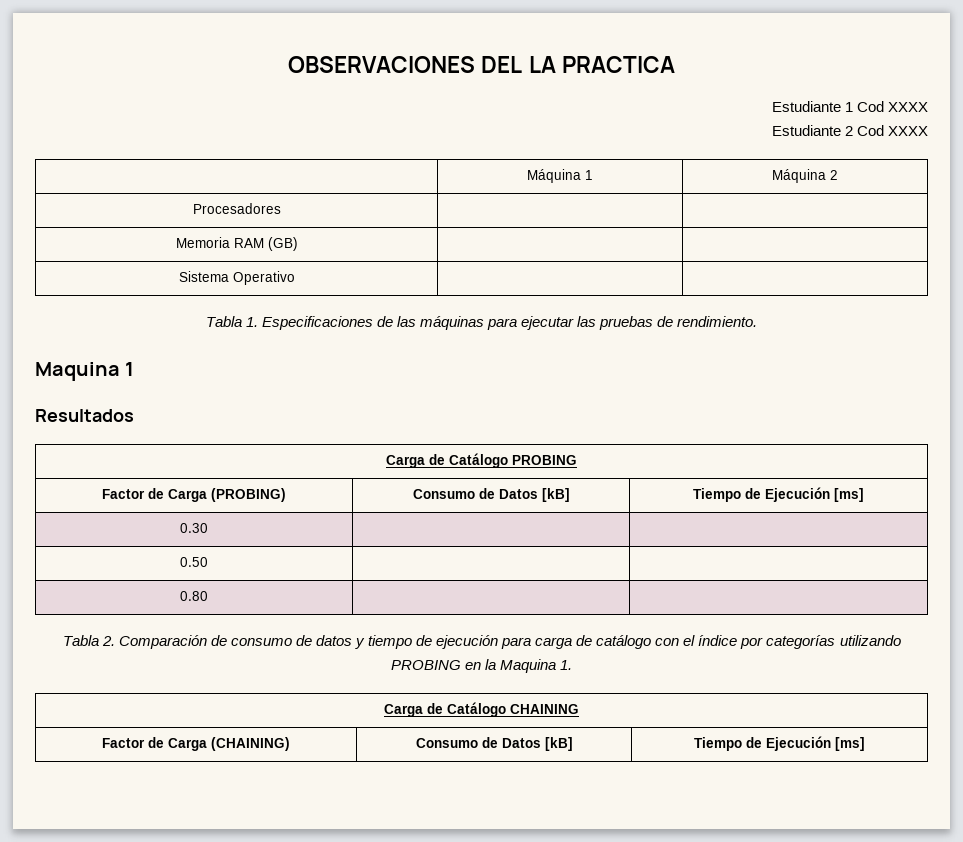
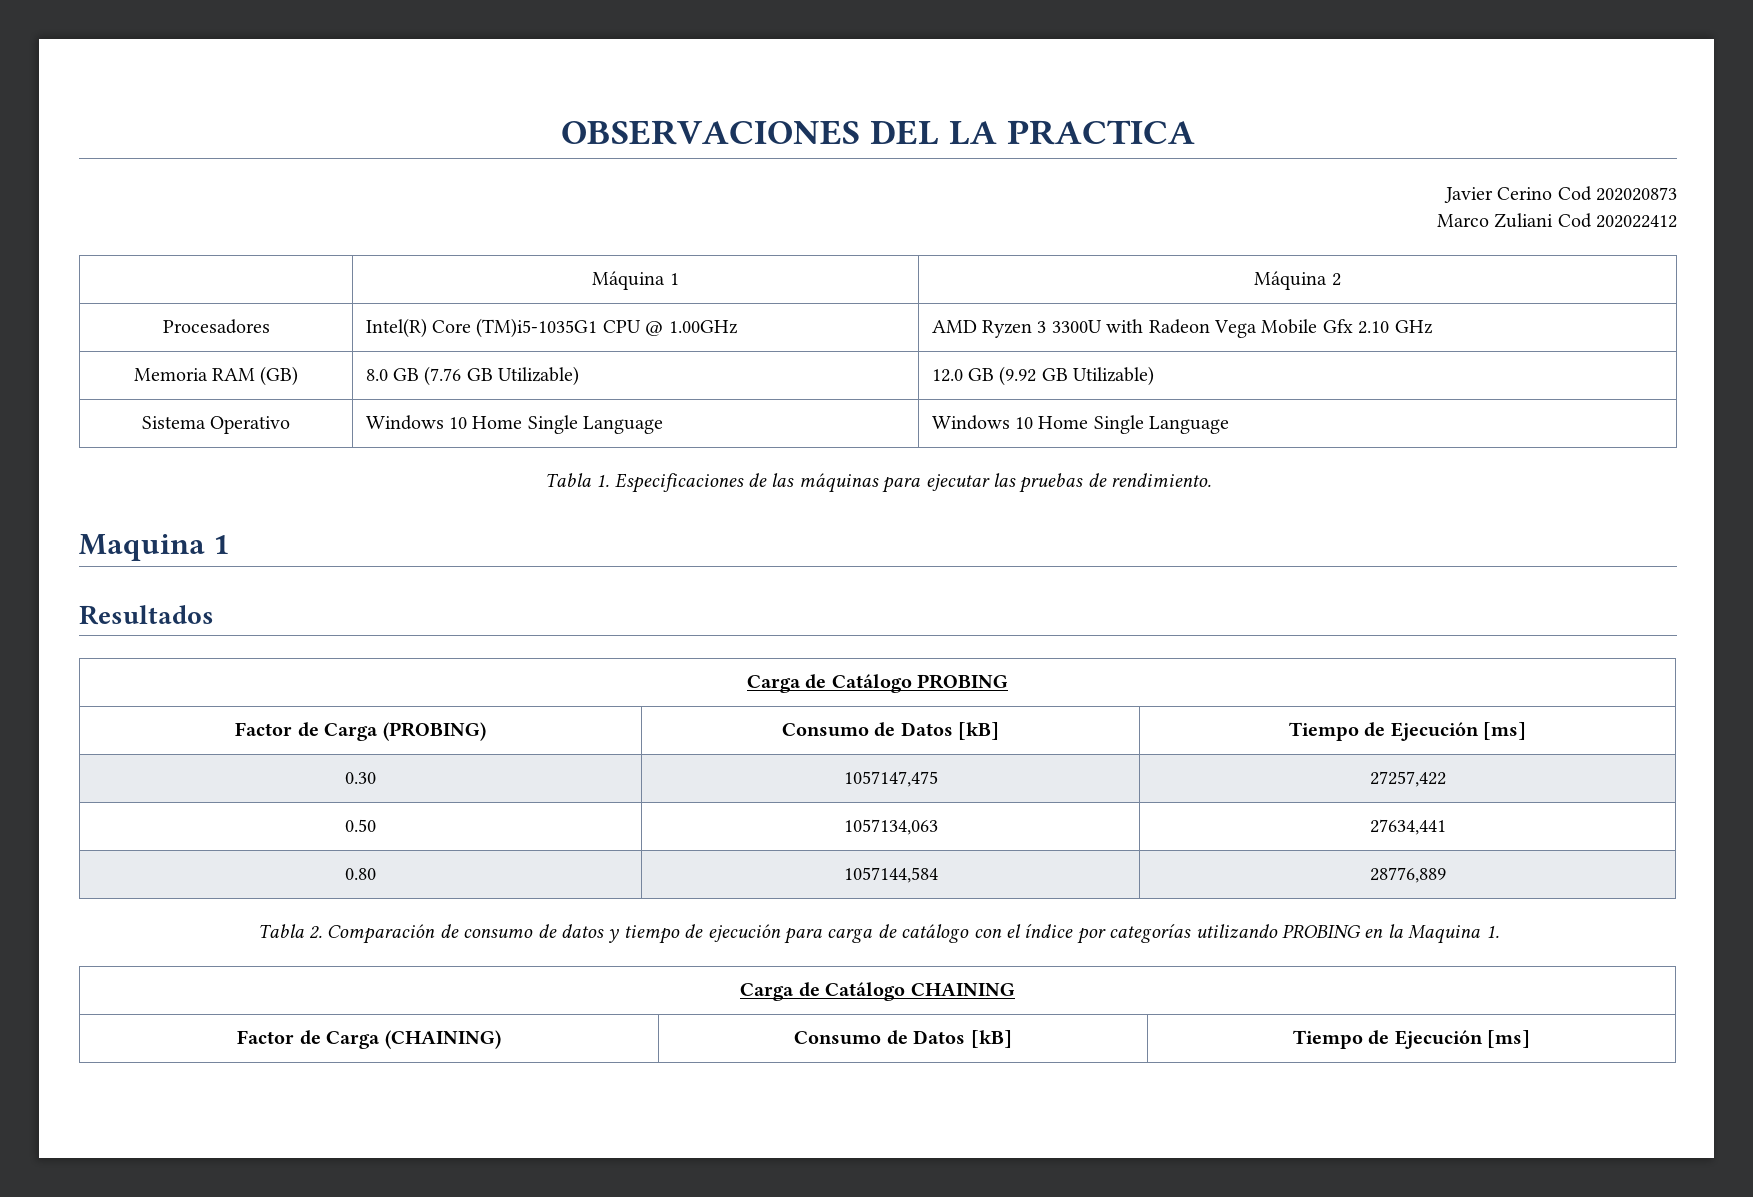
- Estudiante 1 Cod XXXX
- Estudiante 2 Cod XXXX
+ Javier Cerino Cod 202020873
+ Marco Zuliani Cod 202022412
- Procesadores | |
- Memoria RAM (GB) | |
- Sistema Operativo | |
+ Procesadores | Intel(R) Core (TM)i5-1035G1 CPU @ 1.00GHz | AMD Ryzen 3 3300U with Radeon Vega Mobile Gfx 2.10 GHz
+ Memoria RAM (GB) | 8.0 GB (7.76 GB Utilizable) | 12.0 GB (9.92 GB Utilizable)
+ Sistema Operativo | Windows 10 Home Single Language | Windows 10 Home Single Language
- 0.30 | |
+ 0.30 | 1057147,475 | 27257,422
- 0.50 | |
+ 0.50 | 1057134,063 | 27634,441
- 0.80 | |
+ 0.80 | 1057144,584 | 28776,889

